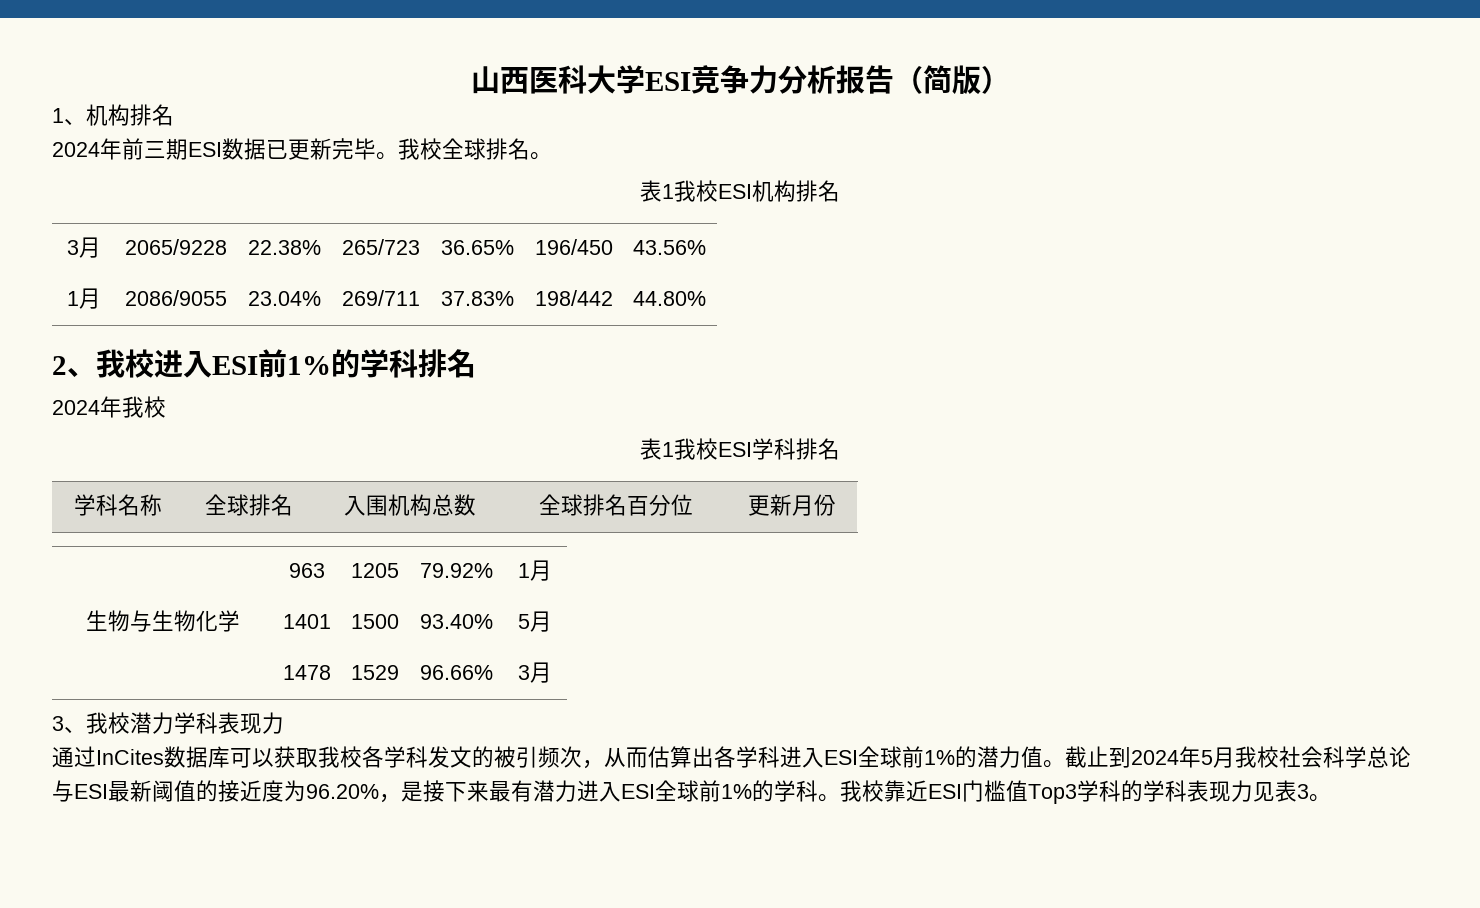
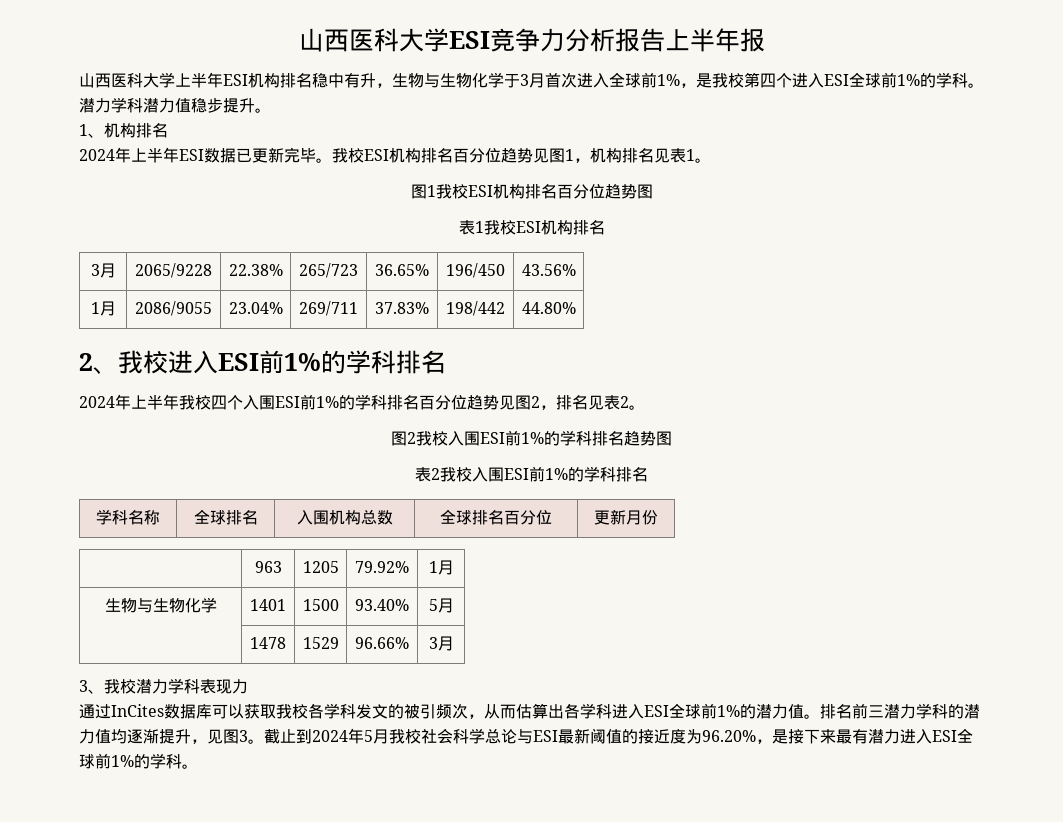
- 山西医科大学ESI竞争力分析报告（简版）
+ 山西医科大学ESI竞争力分析报告上半年报
+ 山西医科大学上半年ESI机构排名稳中有升，生物与生物化学于3月首次进入全球前1%，是我校第四个进入ESI全球前1%的学科。潜力学科潜力值稳步提升。
- 2024年前三期ESI数据已更新完毕。
+ 2024年上半年ESI数据已更新完毕。
- 我校全球排名。
+ 我校ESI机构排名百分位趋势见图1，机构排名见表1。
+ 图1我校ESI机构排名百分位趋势图
- 2024年我校
- 表1我校ESI学科排名
+ 2024年上半年我校四个入围ESI前1%的学科排名百分位趋势见图2，排名见表2。
+ 图2我校入围ESI前1%的学科排名趋势图
+ 表2我校入围ESI前1%的学科排名
+ 排名前三潜力学科的潜力值均逐渐提升，见图3。
- 我校靠近ESI门槛值Top3学科的学科表现力见表3。

